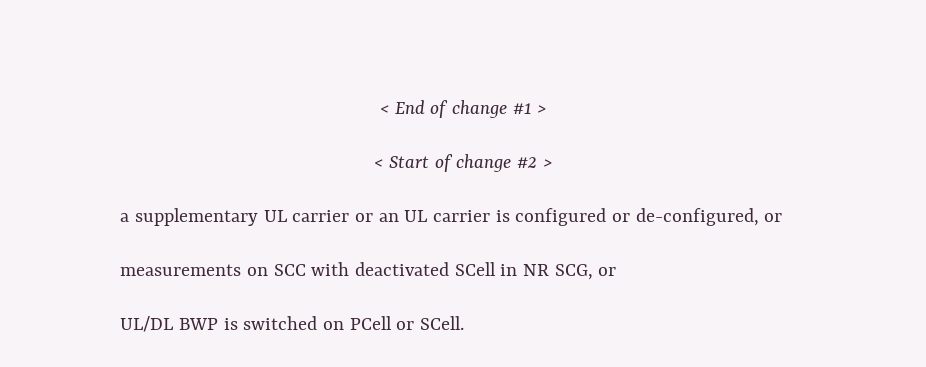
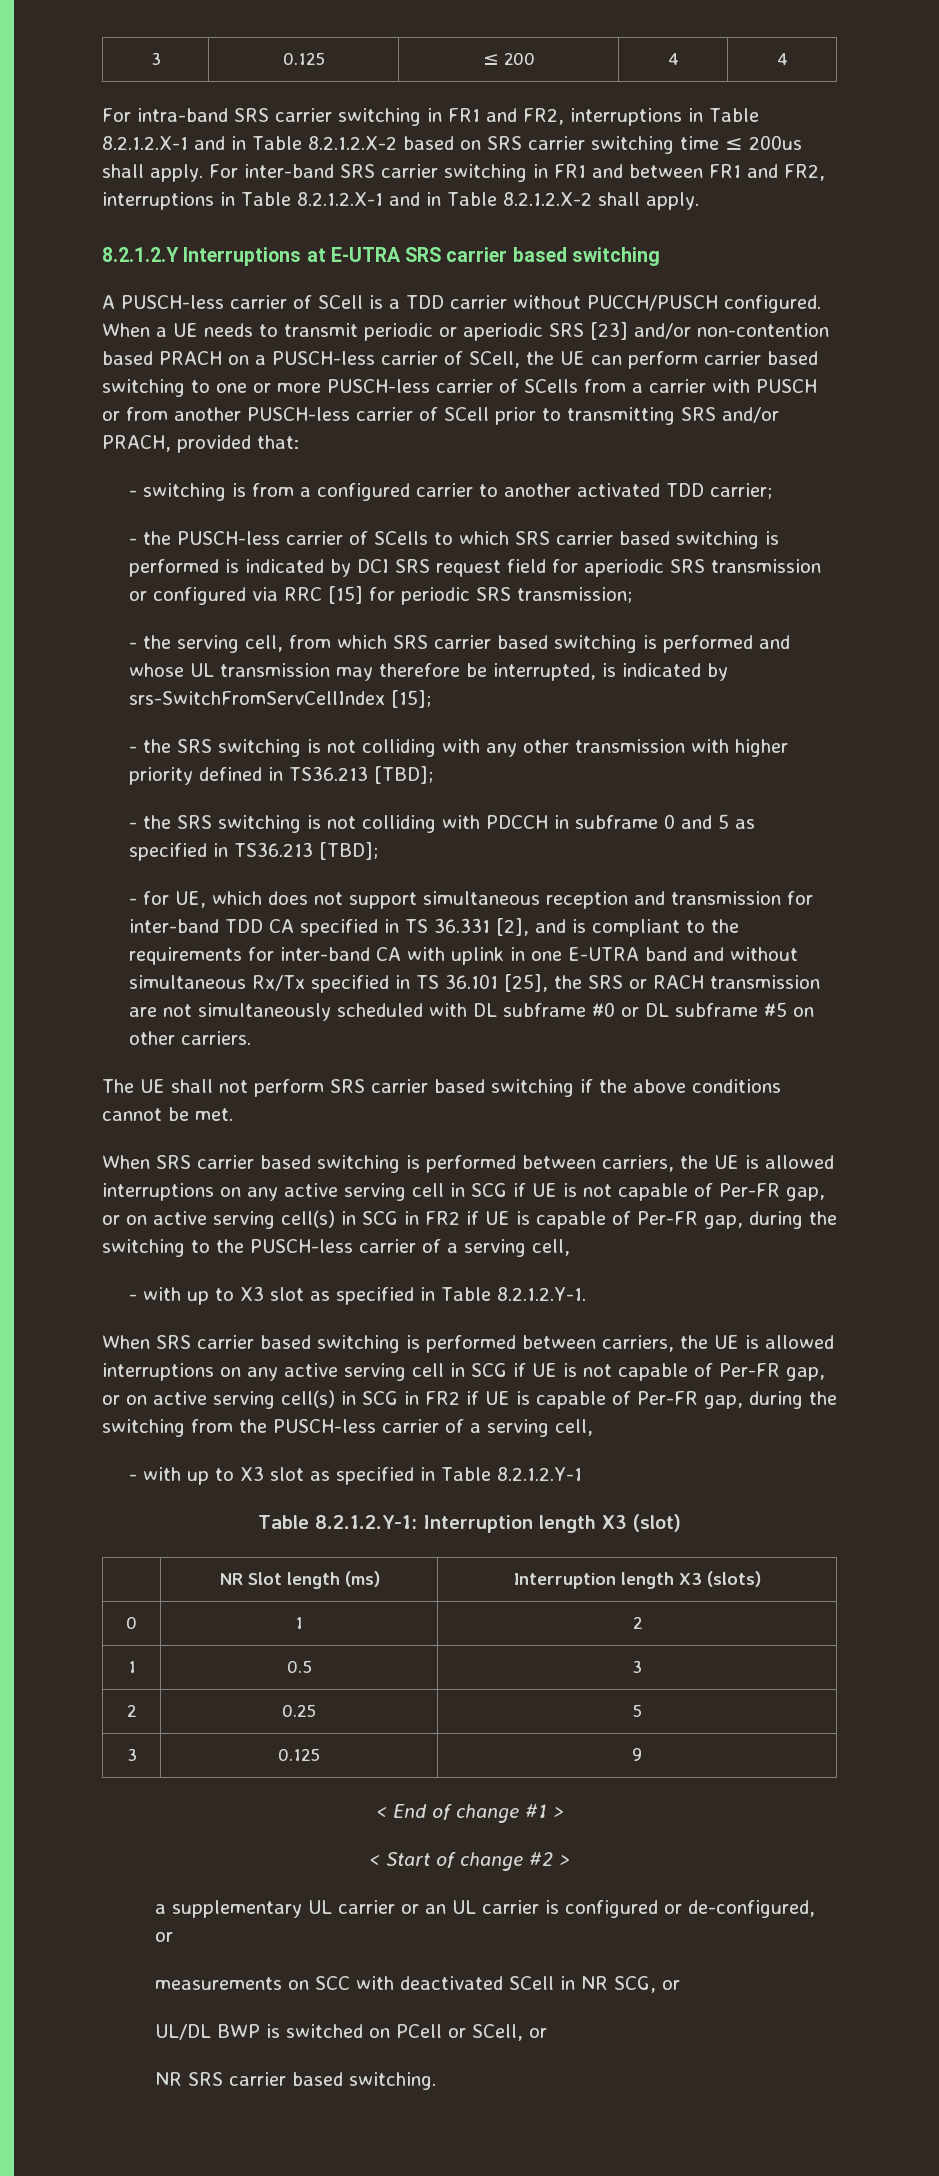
+ 3 | 0.125 | ≤ 200 | 4 | 4
+ For intra-band SRS carrier switching in FR1 and FR2, interruptions in Table 8.2.1.2.X-1 and in Table 8.2.1.2.X-2 based on SRS carrier switching time ≤ 200us shall apply. For inter-band SRS carrier switching in FR1 and between FR1 and FR2, interruptions in Table 8.2.1.2.X-1 and in Table 8.2.1.2.X-2 shall apply.
+ 8.2.1.2.Y Interruptions at E-UTRA SRS carrier based switching
+ A PUSCH-less carrier of SCell is a TDD carrier without PUCCH/PUSCH configured. When a UE needs to transmit periodic or aperiodic SRS [23] and/or non-contention based PRACH on a PUSCH-less carrier of SCell, the UE can perform carrier based switching to one or more PUSCH-less carrier of SCells from a carrier with PUSCH or from another PUSCH-less carrier of SCell prior to transmitting SRS and/or PRACH, provided that:
+ - switching is from a configured carrier to another activated TDD carrier;
+ - the PUSCH-less carrier of SCells to which SRS carrier based switching is performed is indicated by DCI SRS request field for aperiodic SRS transmission or configured via RRC [15] for periodic SRS transmission;
+ - the serving cell, from which SRS carrier based switching is performed and whose UL transmission may therefore be interrupted, is indicated by srs-SwitchFromServCellIndex [15];
+ - the SRS switching is not colliding with any other transmission with higher priority defined in TS36.213 [TBD];
+ - the SRS switching is not colliding with PDCCH in subframe 0 and 5 as specified in TS36.213 [TBD];
+ - for UE, which does not support simultaneous reception and transmission for inter-band TDD CA specified in TS 36.331 [2], and is compliant to the requirements for inter-band CA with uplink in one E-UTRA band and without simultaneous Rx/Tx specified in TS 36.101 [25], the SRS or RACH transmission are not simultaneously scheduled with DL subframe #0 or DL subframe #5 on other carriers.
+ The UE shall not perform SRS carrier based switching if the above conditions cannot be met.
+ When SRS carrier based switching is performed between carriers, the UE is allowed interruptions on any active serving cell in SCG if UE is not capable of Per-FR gap, or on active serving cell(s) in SCG in FR2 if UE is capable of Per-FR gap, during the switching to the PUSCH-less carrier of a serving cell,
+ - with up to X3 slot as specified in Table 8.2.1.2.Y-1.
+ When SRS carrier based switching is performed between carriers, the UE is allowed interruptions on any active serving cell in SCG if UE is not capable of Per-FR gap, or on active serving cell(s) in SCG in FR2 if UE is capable of Per-FR gap, during the switching from the PUSCH-less carrier of a serving cell,
+ - with up to X3 slot as specified in Table 8.2.1.2.Y-1
+ Table 8.2.1.2.Y-1: Interruption length X3 (slot)
+ | NR Slot length (ms) | Interruption length X3 (slots)
+ 0 | 1 | 2
+ 1 | 0.5 | 3
+ 2 | 0.25 | 5
+ 3 | 0.125 | 9
- UL/DL BWP is switched on PCell or SCell.
+ UL/DL BWP is switched on PCell or SCell, or
+ NR SRS carrier based switching.

